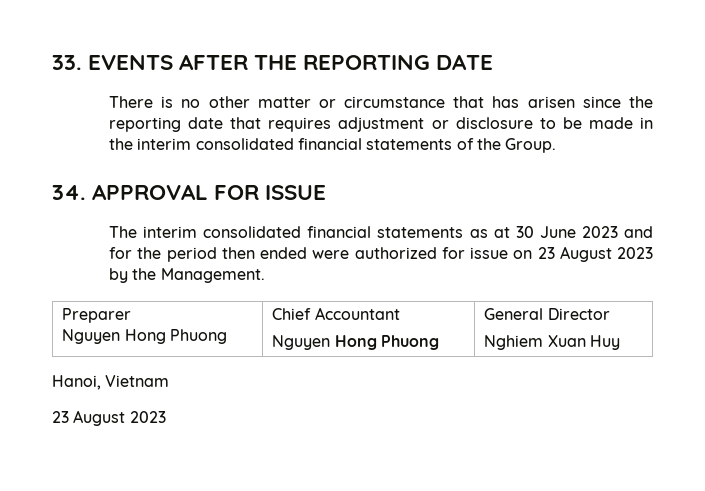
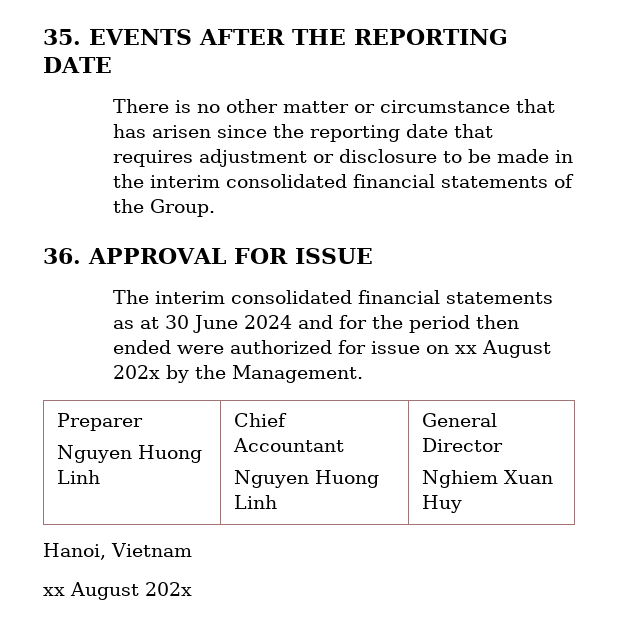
- 33. EVENTS AFTER THE REPORTING DATE
+ 35. EVENTS AFTER THE REPORTING DATE
- 34. APPROVAL FOR ISSUE
+ 36. APPROVAL FOR ISSUE
- The interim consolidated financial statements as at 30 June 2023 and for the period then ended were authorized for issue on 23 August 2023 by the Management.
+ The interim consolidated financial statements as at 30 June 2024 and for the period then ended were authorized for issue on xx August 202x by the Management.
  Preparer
- Nguyen Hong Phuong | Chief Accountant
- Nguyen Hong Phuong | General Director
+ Nguyen Huong Linh | Chief Accountant
+ Nguyen Huong Linh | General Director
  Hanoi, Vietnam
- 23 August 2023
+ xx August 202x

